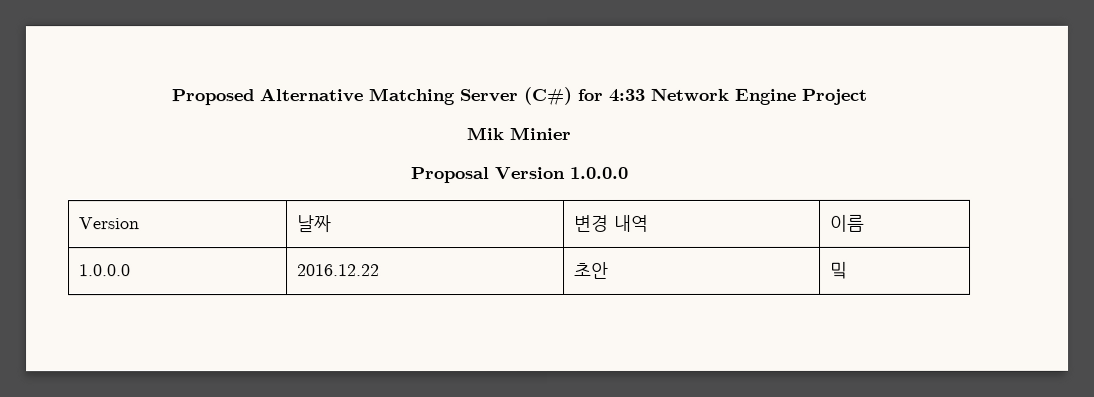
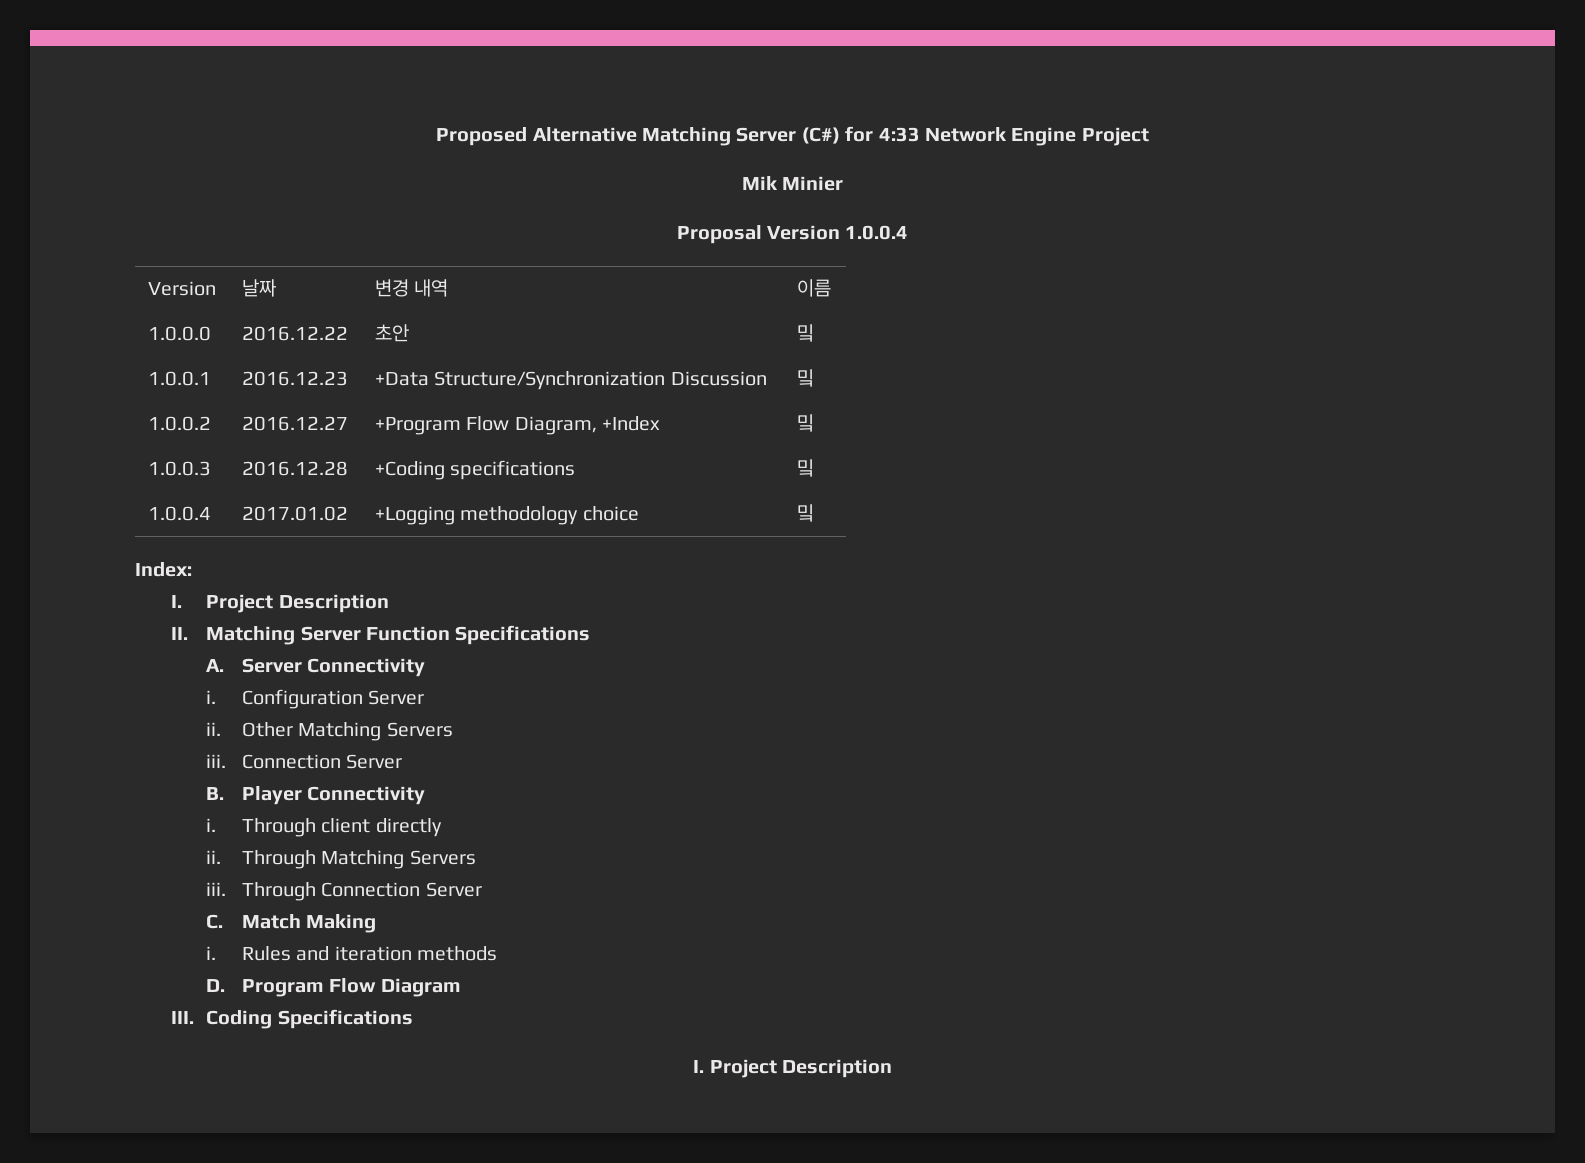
- Proposal Version 1.0.0.0
+ Proposal Version 1.0.0.4
+ 1.0.0.1 | 2016.12.23 | +Data Structure/Synchronization Discussion | 밐
+ 1.0.0.2 | 2016.12.27 | +Program Flow Diagram, +Index | 밐
+ 1.0.0.3 | 2016.12.28 | +Coding specifications | 밐
+ 1.0.0.4 | 2017.01.02 | +Logging methodology choice | 밐
+ Index:
+ I. Project Description
+ II. Matching Server Function Specifications
+ A. Server Connectivity
+ i. Configuration Server
+ ii. Other Matching Servers
+ iii. Connection Server
+ B. Player Connectivity
+ i. Through client directly
+ ii. Through Matching Servers
+ iii. Through Connection Server
+ C. Match Making
+ i. Rules and iteration methods
+ D. Program Flow Diagram
+ III. Coding Specifications
+ I. Project Description

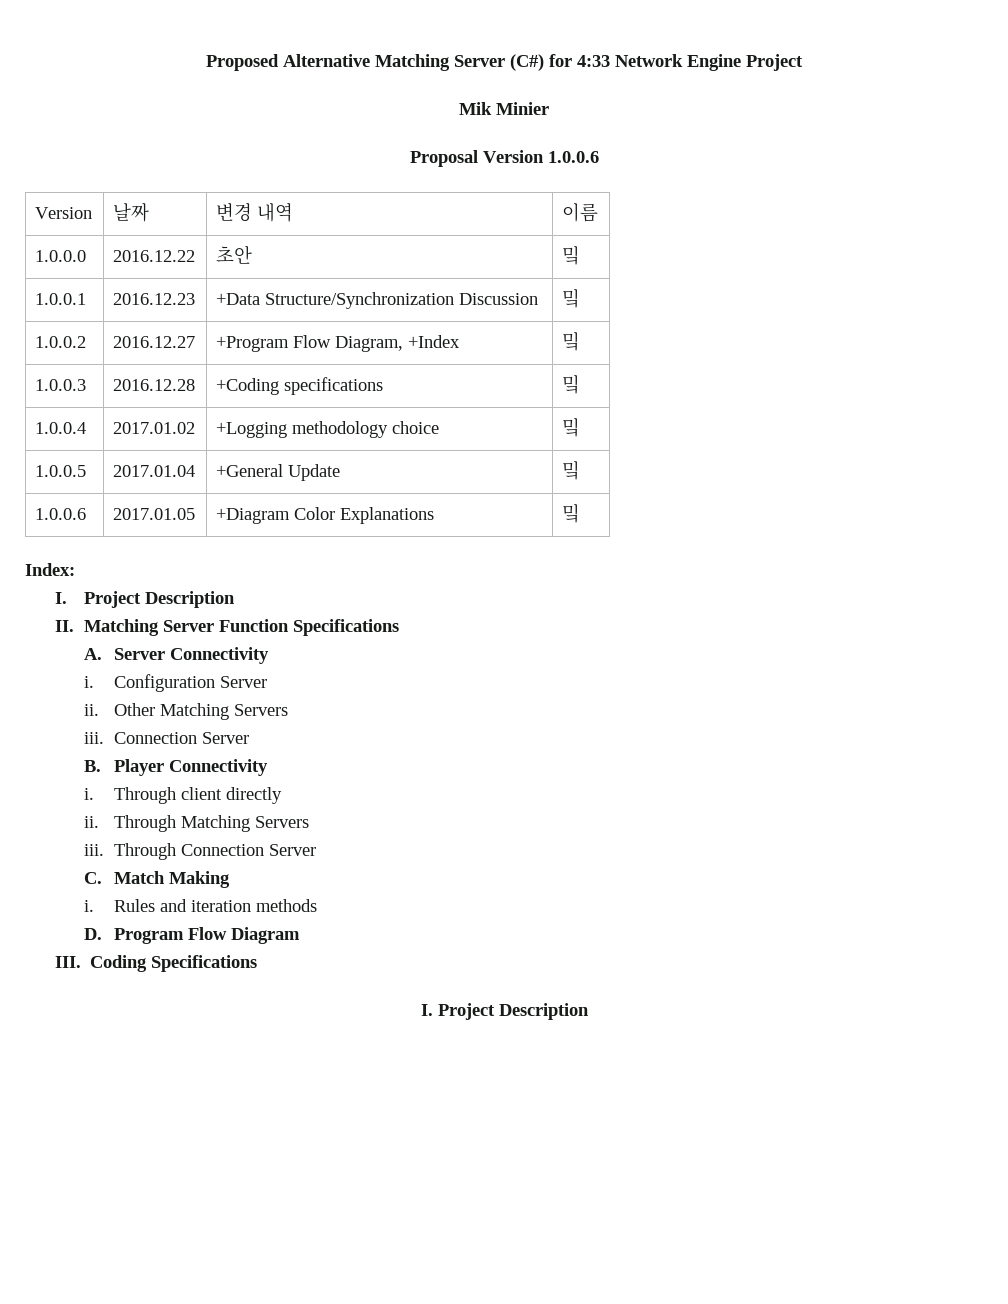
- Proposal Version 1.0.0.4
+ Proposal Version 1.0.0.6
+ 1.0.0.5 | 2017.01.04 | +General Update | 밐
+ 1.0.0.6 | 2017.01.05 | +Diagram Color Explanations | 밐

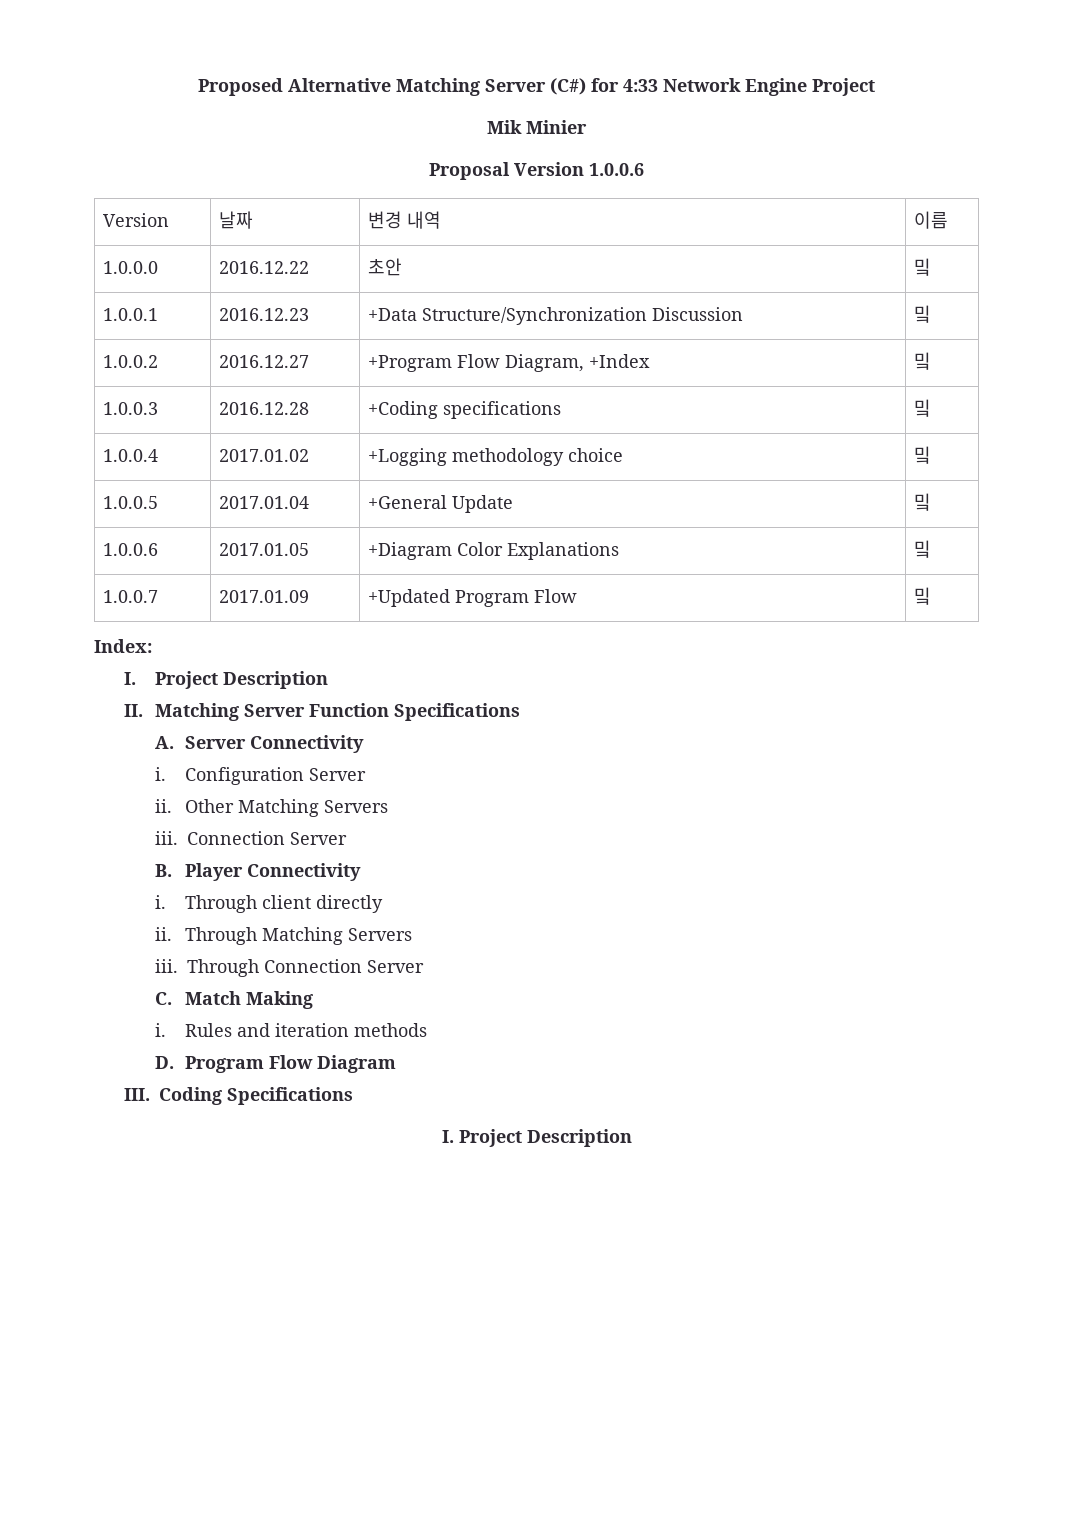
+ 1.0.0.7 | 2017.01.09 | +Updated Program Flow | 밐

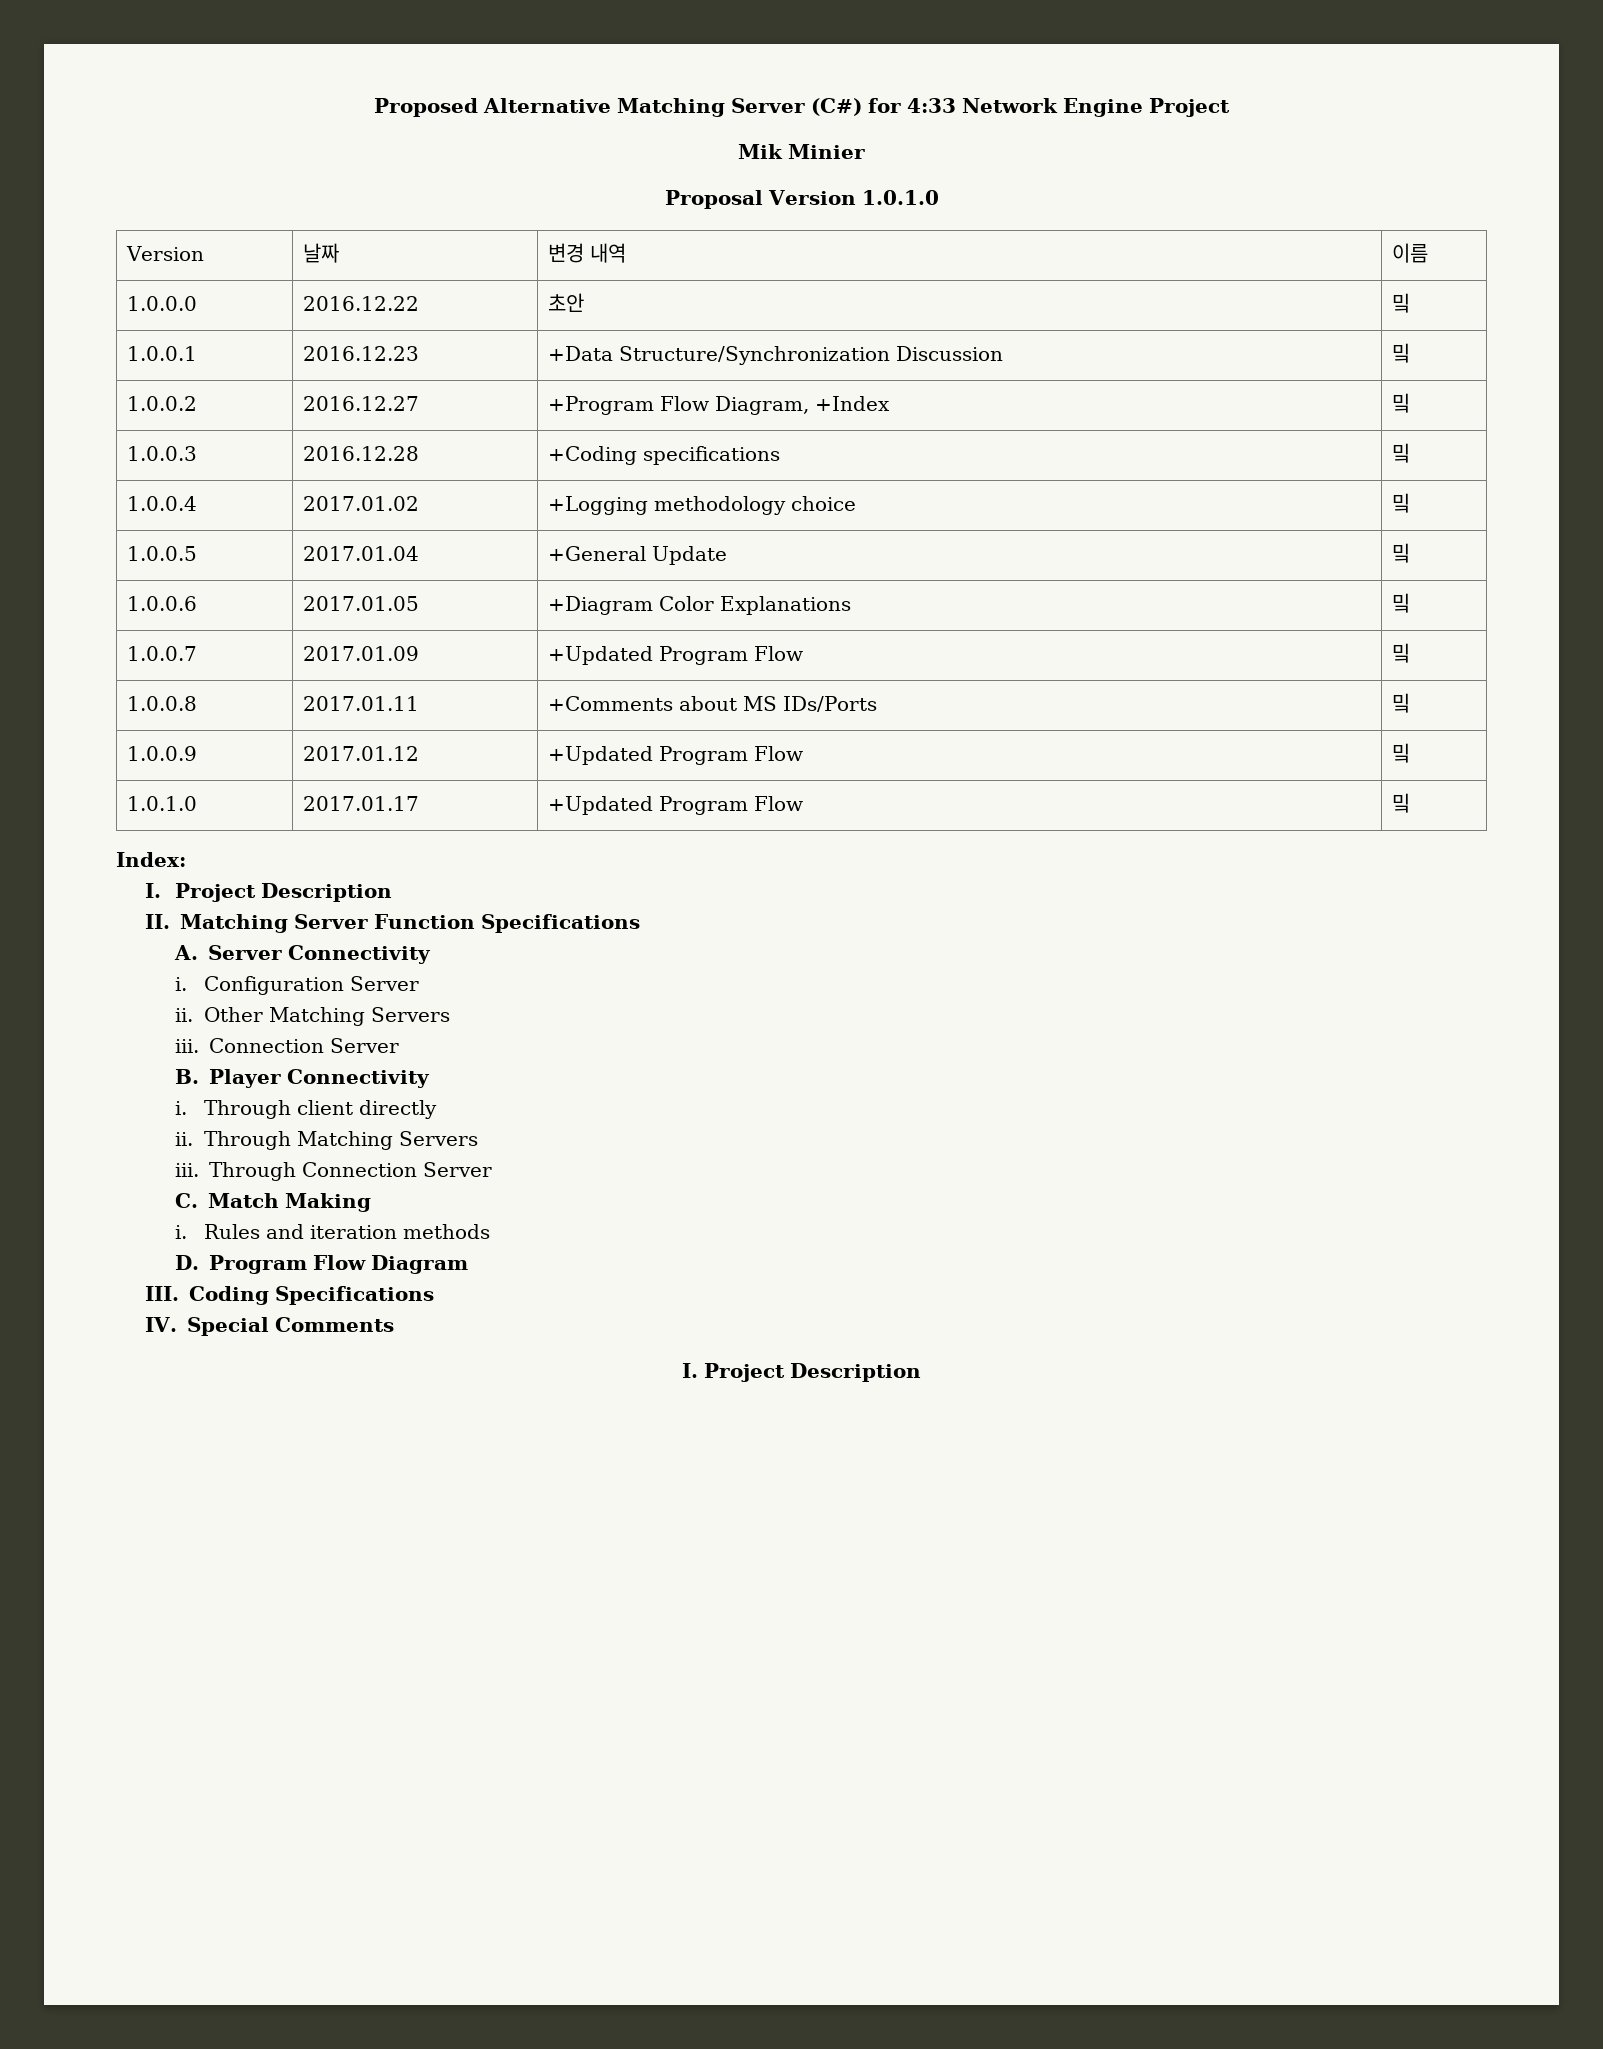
- Proposal Version 1.0.0.6
+ Proposal Version 1.0.1.0
+ 1.0.0.8 | 2017.01.11 | +Comments about MS IDs/Ports | 밐
+ 1.0.0.9 | 2017.01.12 | +Updated Program Flow | 밐
+ 1.0.1.0 | 2017.01.17 | +Updated Program Flow | 밐
+ IV. Special Comments

